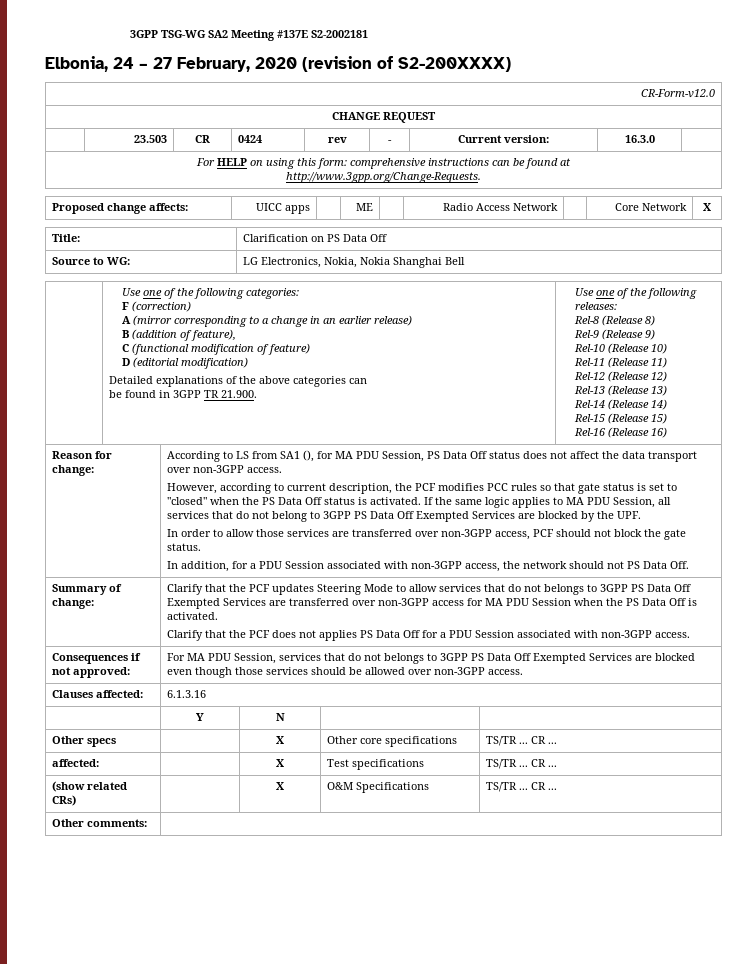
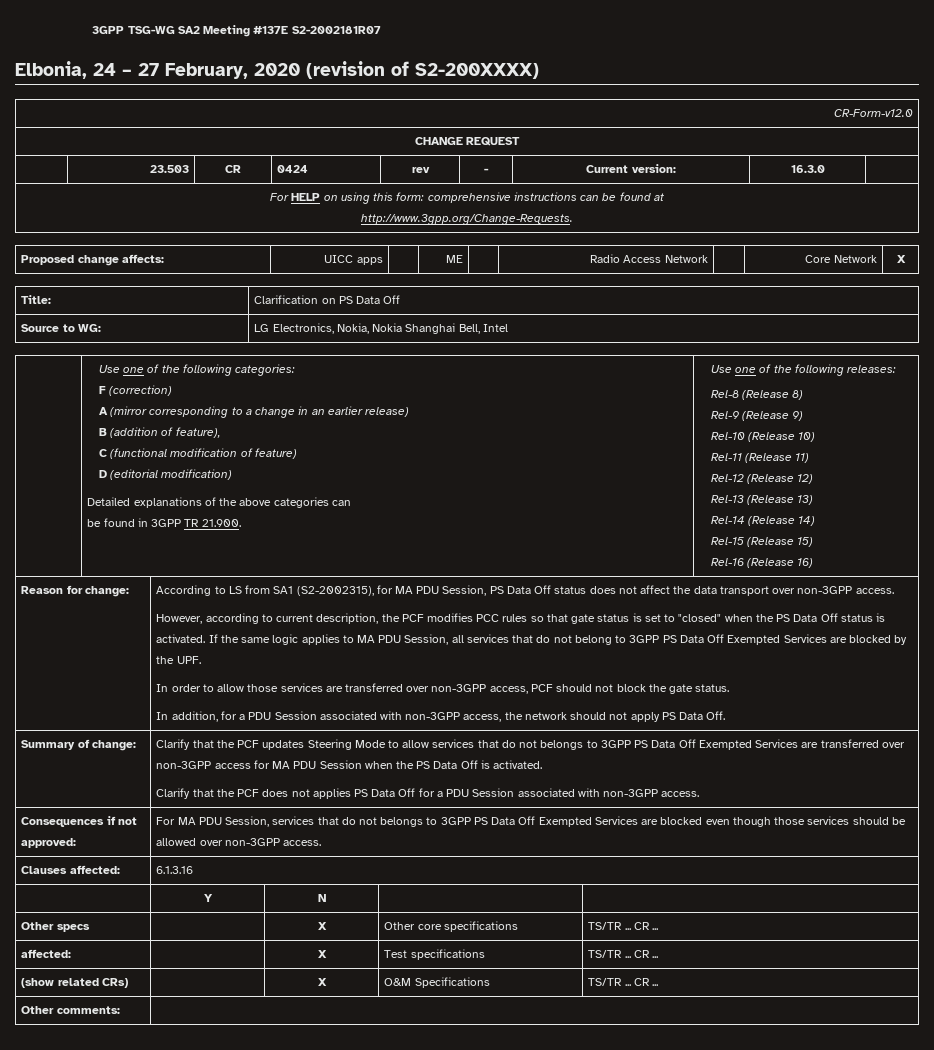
- 3GPP TSG-WG SA2 Meeting #137E S2-2002181
+ 3GPP TSG-WG SA2 Meeting #137E S2-2002181R07
- Source to WG: | LG Electronics, Nokia, Nokia Shanghai Bell
+ Source to WG: | LG Electronics, Nokia, Nokia Shanghai Bell, Intel
- According to LS from SA1 (), for MA PDU Session, PS Data Off status does not affect the data transport over non-3GPP access.
+ According to LS from SA1 (S2-2002315), for MA PDU Session, PS Data Off status does not affect the data transport over non-3GPP access.
- In addition, for a PDU Session associated with non-3GPP access, the network should not PS Data Off.
+ In addition, for a PDU Session associated with non-3GPP access, the network should not apply PS Data Off.

